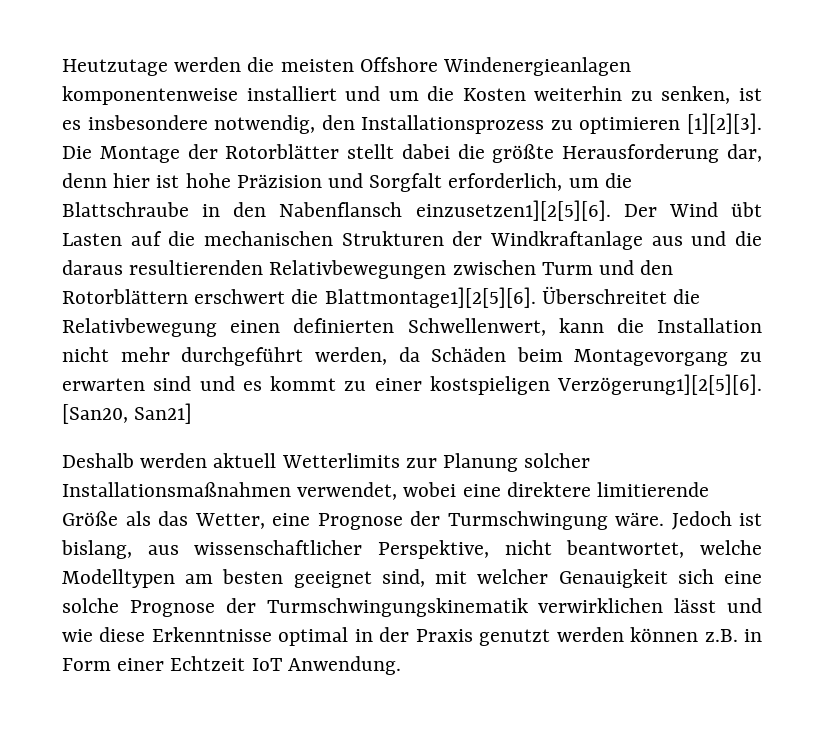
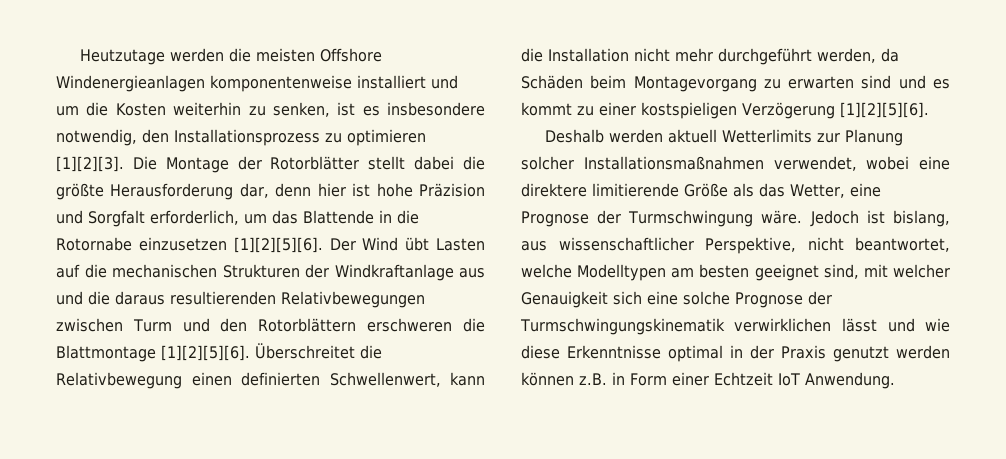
- Die Montage der Rotorblätter stellt dabei die größte Herausforderung dar, denn hier ist hohe Präzision und Sorgfalt erforderlich, um die Blattschraube in den Nabenflansch einzusetzen1][2[5][6].
+ Die Montage der Rotorblätter stellt dabei die größte Herausforderung dar, denn hier ist hohe Präzision und Sorgfalt erforderlich, um das Blattende in die Rotornabe einzusetzen [1][2][5][6].
- Der Wind übt Lasten auf die mechanischen Strukturen der Windkraftanlage aus und die daraus resultierenden Relativbewegungen zwischen Turm und den Rotorblättern erschwert die Blattmontage1][2[5][6].
+ Der Wind übt Lasten auf die mechanischen Strukturen der Windkraftanlage aus und die daraus resultierenden Relativbewegungen zwischen Turm und den Rotorblättern erschweren die Blattmontage [1][2][5][6].
- Überschreitet die Relativbewegung einen definierten Schwellenwert, kann die Installation nicht mehr durchgeführt werden, da Schäden beim Montagevorgang zu erwarten sind und es kommt zu einer kostspieligen Verzögerung1][2[5][6]. [San20, San21]
+ Überschreitet die Relativbewegung einen definierten Schwellenwert, kann die Installation nicht mehr durchgeführt werden, da Schäden beim Montagevorgang zu erwarten sind und es kommt zu einer kostspieligen Verzögerung [1][2][5][6].

